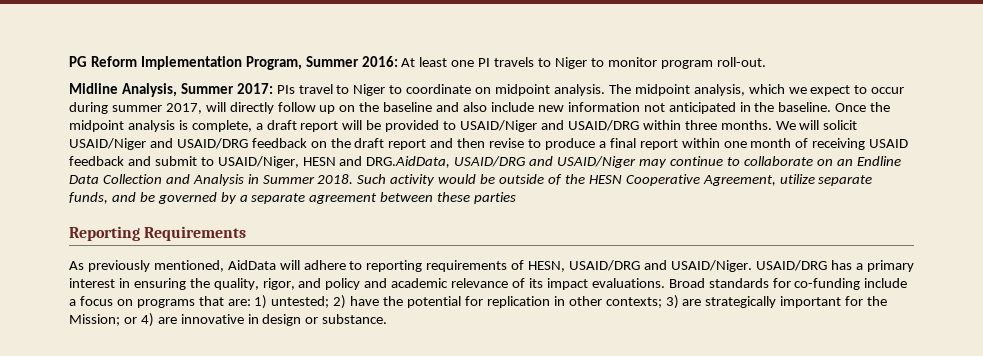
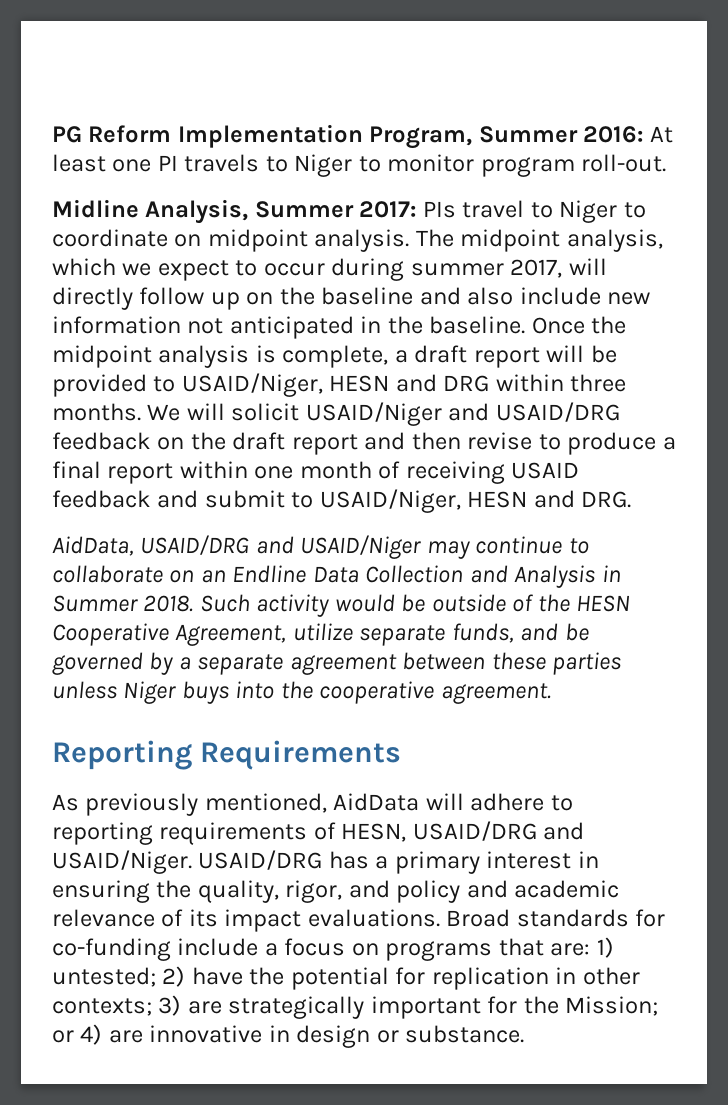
- Once the midpoint analysis is complete, a draft report will be provided to USAID/Niger and USAID/DRG within three months.
+ Once the midpoint analysis is complete, a draft report will be provided to USAID/Niger, HESN and DRG within three months.
- We will solicit USAID/Niger and USAID/DRG feedback on the draft report and then revise to produce a final report within one month of receiving USAID feedback and submit to USAID/Niger, HESN and DRG.AidData, USAID/DRG and USAID/Niger may continue to collaborate on an Endline Data Collection and Analysis in Summer 2018.
+ We will solicit USAID/Niger and USAID/DRG feedback on the draft report and then revise to produce a final report within one month of receiving USAID feedback and submit to USAID/Niger, HESN and DRG.
+ AidData, USAID/DRG and USAID/Niger may continue to collaborate on an Endline Data Collection and Analysis in Summer 2018.
- Such activity would be outside of the HESN Cooperative Agreement, utilize separate funds, and be governed by a separate agreement between these parties
+ Such activity would be outside of the HESN Cooperative Agreement, utilize separate funds, and be governed by a separate agreement between these parties unless Niger buys into the cooperative agreement.

